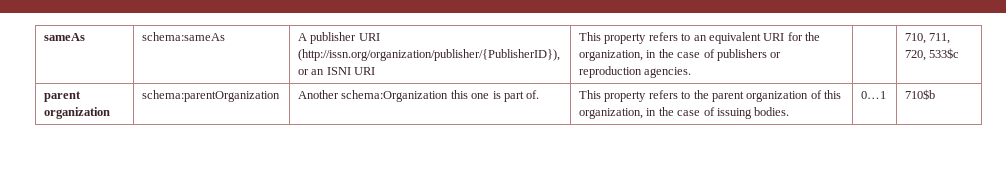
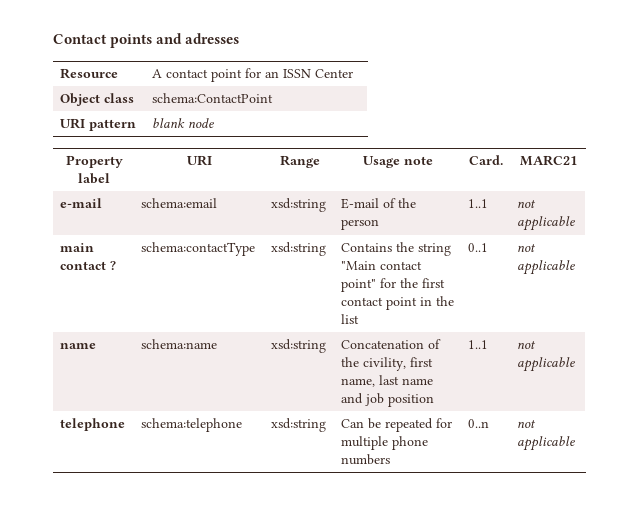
- sameAs | schema:sameAs | A publisher URI (http://issn.org/organization/publisher/{PublisherID}), or an ISNI URI | This property refers to an equivalent URI for the organization, in the case of publishers or reproduction agencies. | | 710, 711, 720, 533$c
- parent organization | schema:parentOrganization | Another schema:Organization this one is part of. | This property refers to the parent organization of this organization, in the case of issuing bodies. | 0…1 | 710$b
+ Contact points and adresses
+ Resource | A contact point for an ISSN Center
+ Object class | schema:ContactPoint
+ URI pattern | blank node
+ Property label | URI | Range | Usage note | Card. | MARC21
+ e-mail | schema:email | xsd:string | E-mail of the person | 1..1 | not applicable
+ main contact ? | schema:contactType | xsd:string | Contains the string "Main contact point" for the first contact point in the list | 0..1 | not applicable
+ name | schema:name | xsd:string | Concatenation of the civility, first name, last name and job position | 1..1 | not applicable
+ telephone | schema:telephone | xsd:string | Can be repeated for multiple phone numbers | 0..n | not applicable

